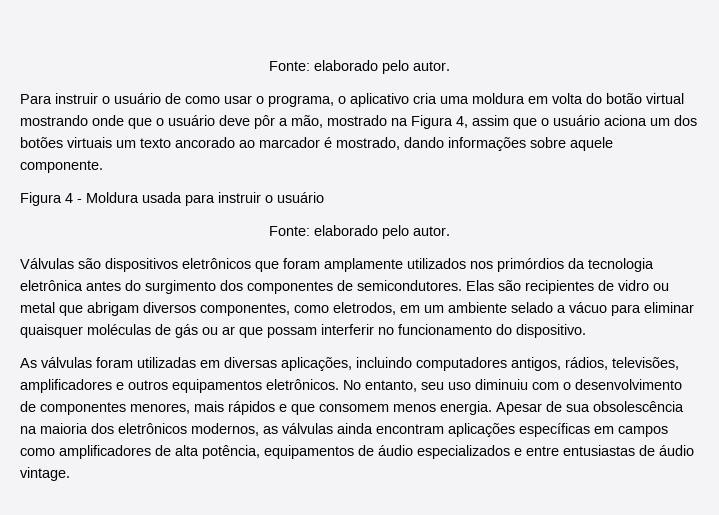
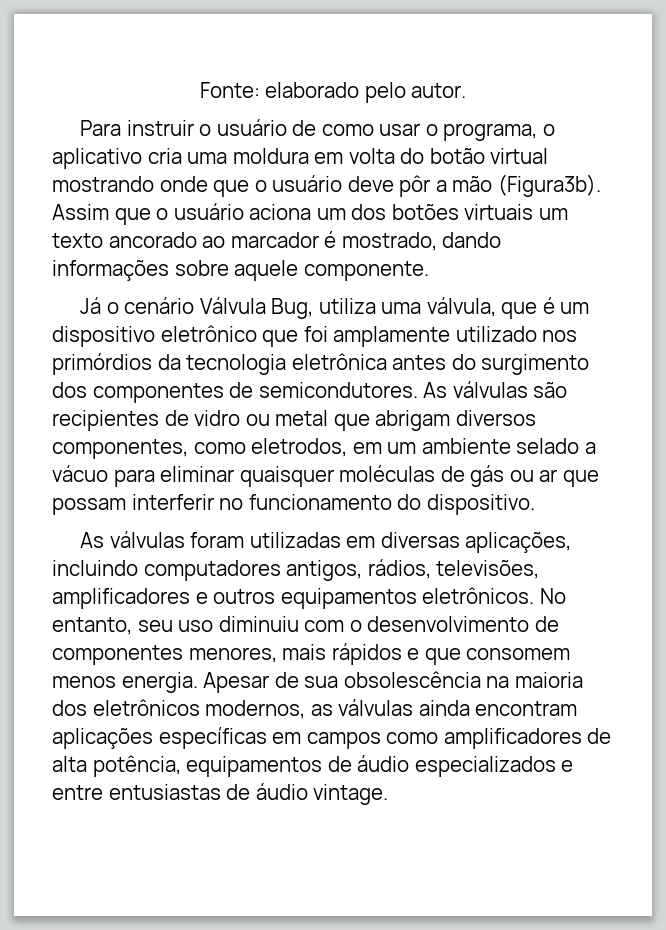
- Para instruir o usuário de como usar o programa, o aplicativo cria uma moldura em volta do botão virtual mostrando onde que o usuário deve pôr a mão, mostrado na Figura 4, assim que o usuário aciona um dos botões virtuais um texto ancorado ao marcador é mostrado, dando informações sobre aquele componente.
+ Para instruir o usuário de como usar o programa, o aplicativo cria uma moldura em volta do botão virtual mostrando onde que o usuário deve pôr a mão (Figura3b). Assim que o usuário aciona um dos botões virtuais um texto ancorado ao marcador é mostrado, dando informações sobre aquele componente.
- Figura 4 - Moldura usada para instruir o usuário
- Fonte: elaborado pelo autor.
- Válvulas são dispositivos eletrônicos que foram amplamente utilizados nos primórdios da tecnologia eletrônica antes do surgimento dos componentes de semicondutores.
+ Já o cenário Válvula Bug, utiliza uma válvula, que é um dispositivo eletrônico que foi amplamente utilizado nos primórdios da tecnologia eletrônica antes do surgimento dos componentes de semicondutores.
- Elas são recipientes de vidro ou metal que abrigam diversos componentes, como eletrodos, em um ambiente selado a vácuo para eliminar quaisquer moléculas de gás ou ar que possam interferir no funcionamento do dispositivo.
+ As válvulas são recipientes de vidro ou metal que abrigam diversos componentes, como eletrodos, em um ambiente selado a vácuo para eliminar quaisquer moléculas de gás ou ar que possam interferir no funcionamento do dispositivo.

